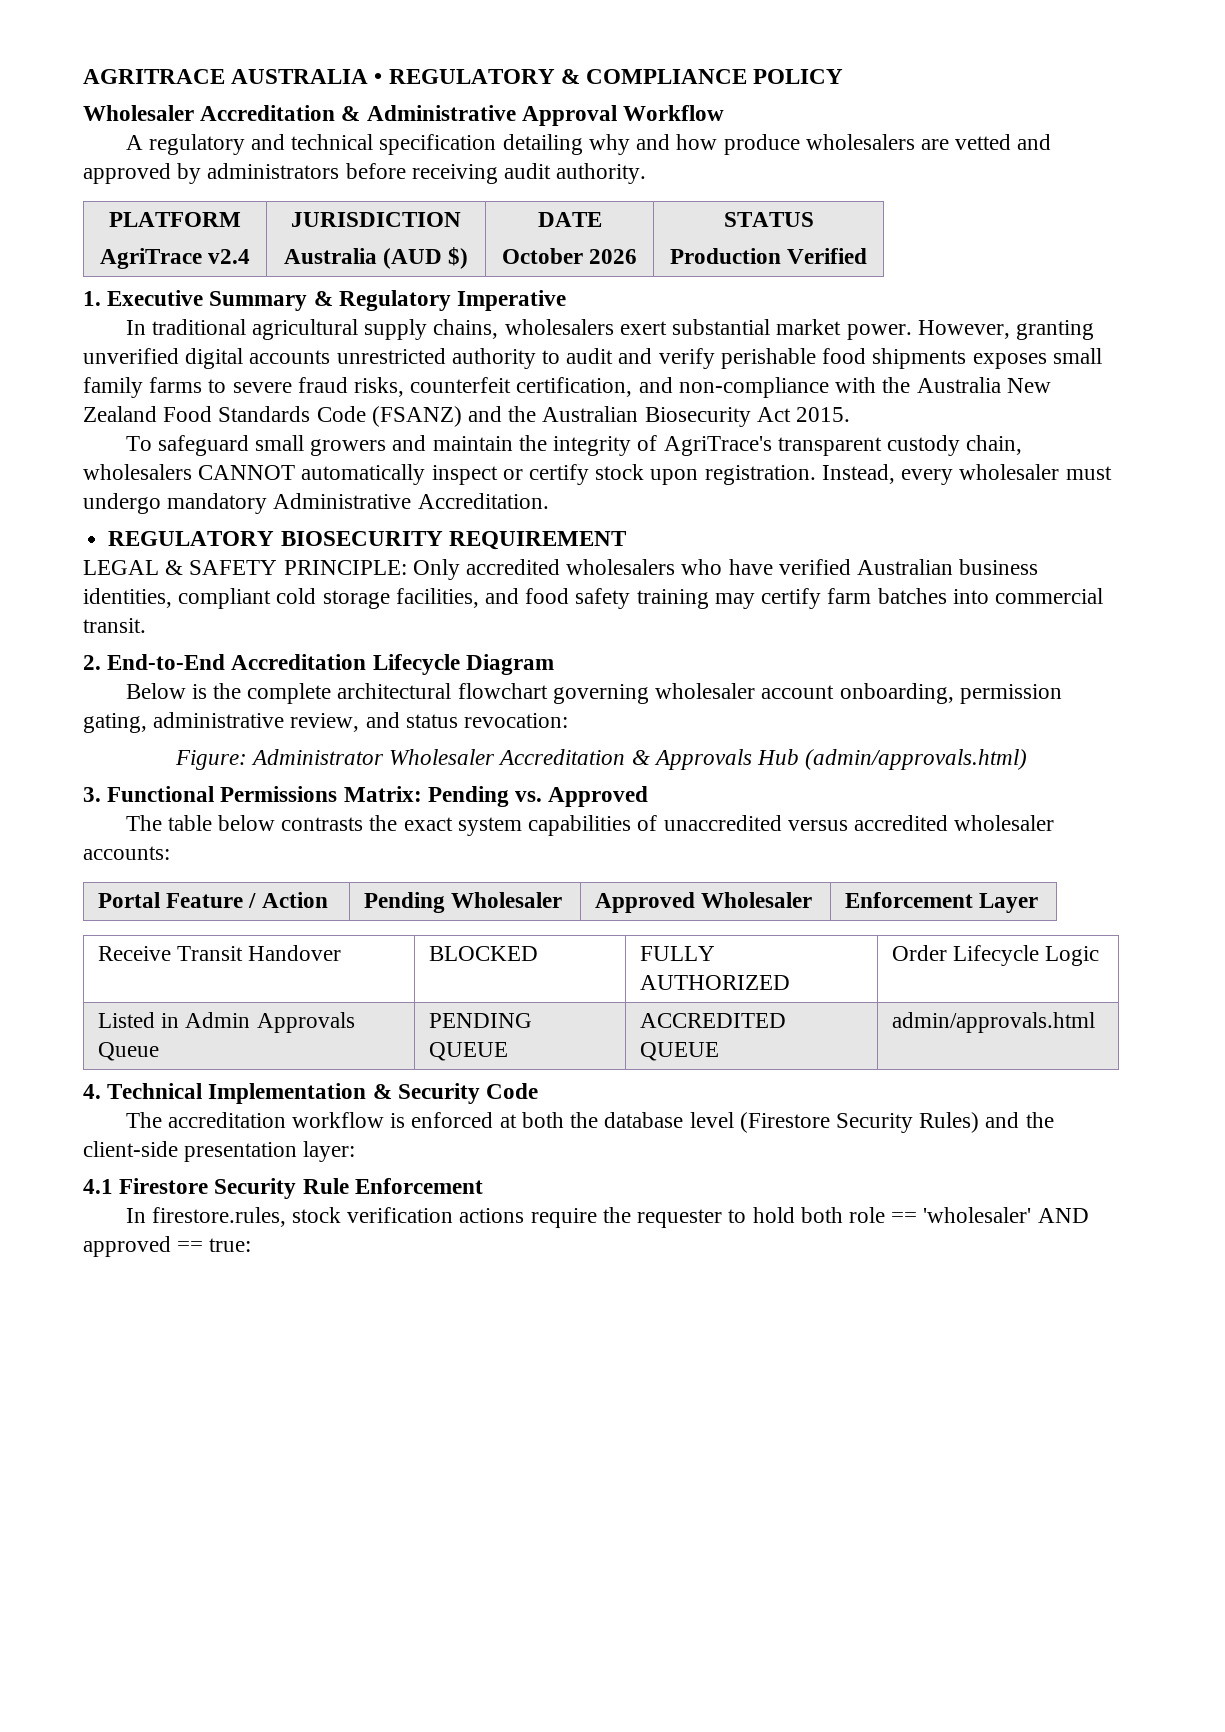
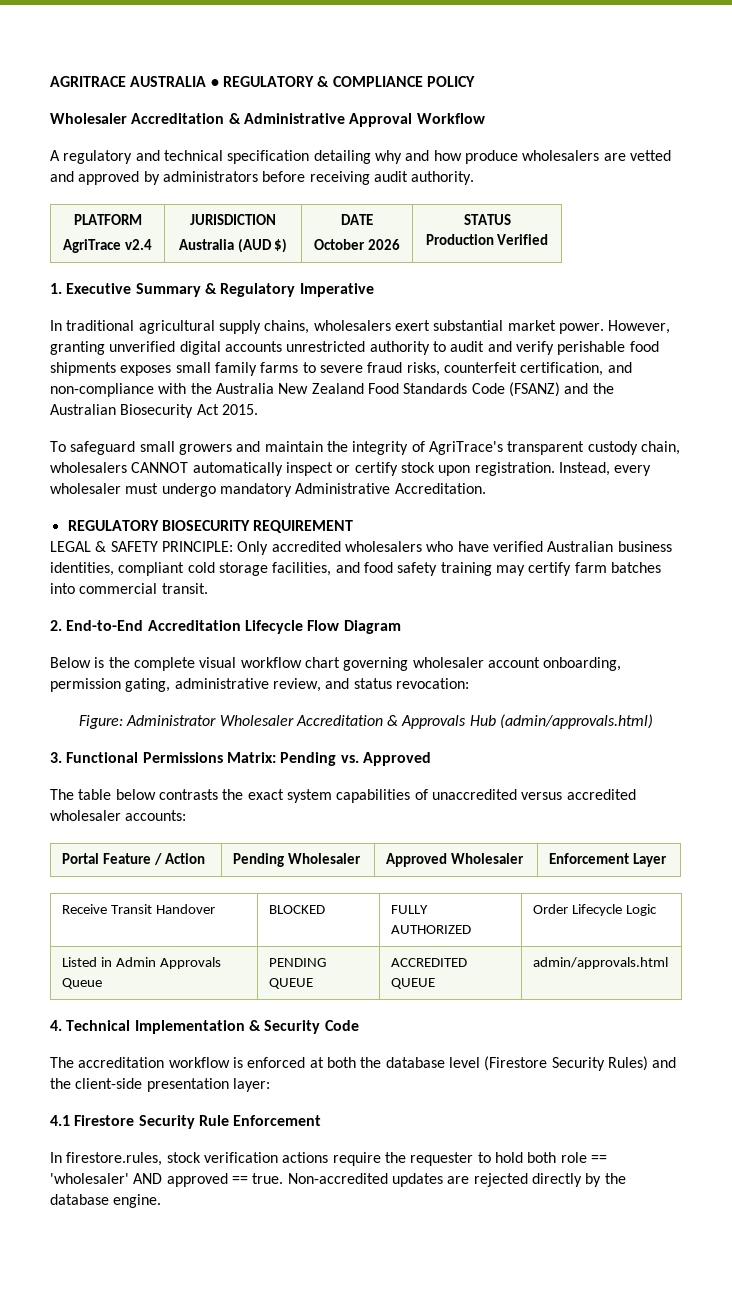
- 2. End-to-End Accreditation Lifecycle Diagram
+ 2. End-to-End Accreditation Lifecycle Flow Diagram
- Below is the complete architectural flowchart governing wholesaler account onboarding, permission gating, administrative review, and status revocation:
+ Below is the complete visual workflow chart governing wholesaler account onboarding, permission gating, administrative review, and status revocation:
- In firestore.rules, stock verification actions require the requester to hold both role == 'wholesaler' AND approved == true:
+ In firestore.rules, stock verification actions require the requester to hold both role == 'wholesaler' AND approved == true. Non-accredited updates are rejected directly by the database engine.

